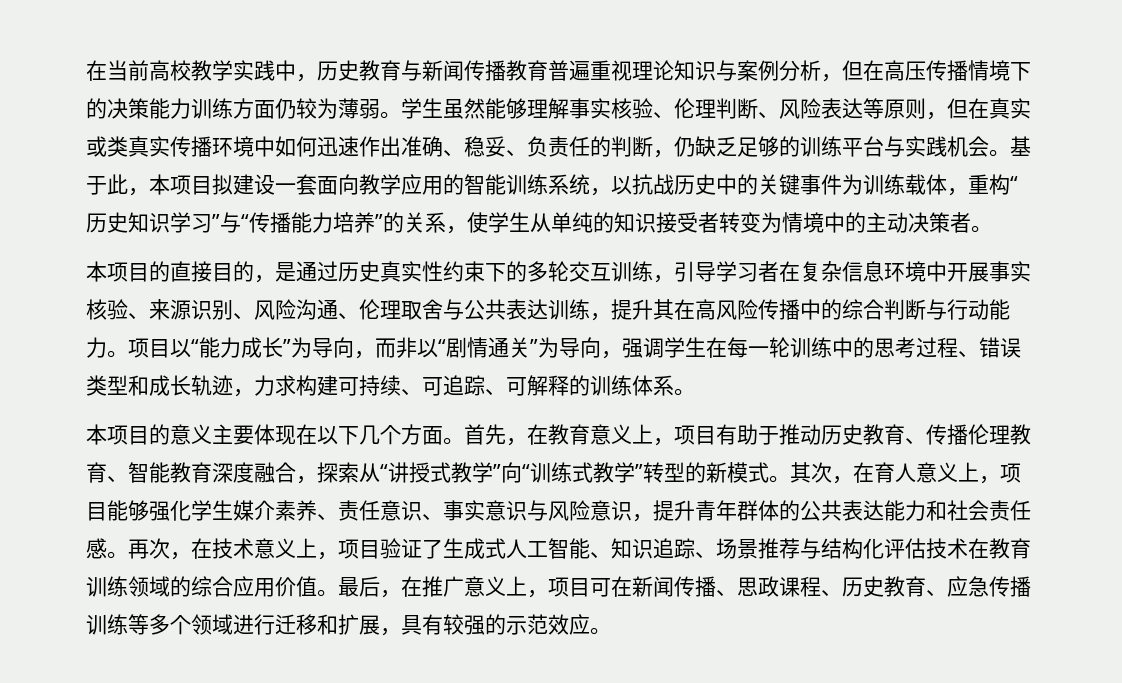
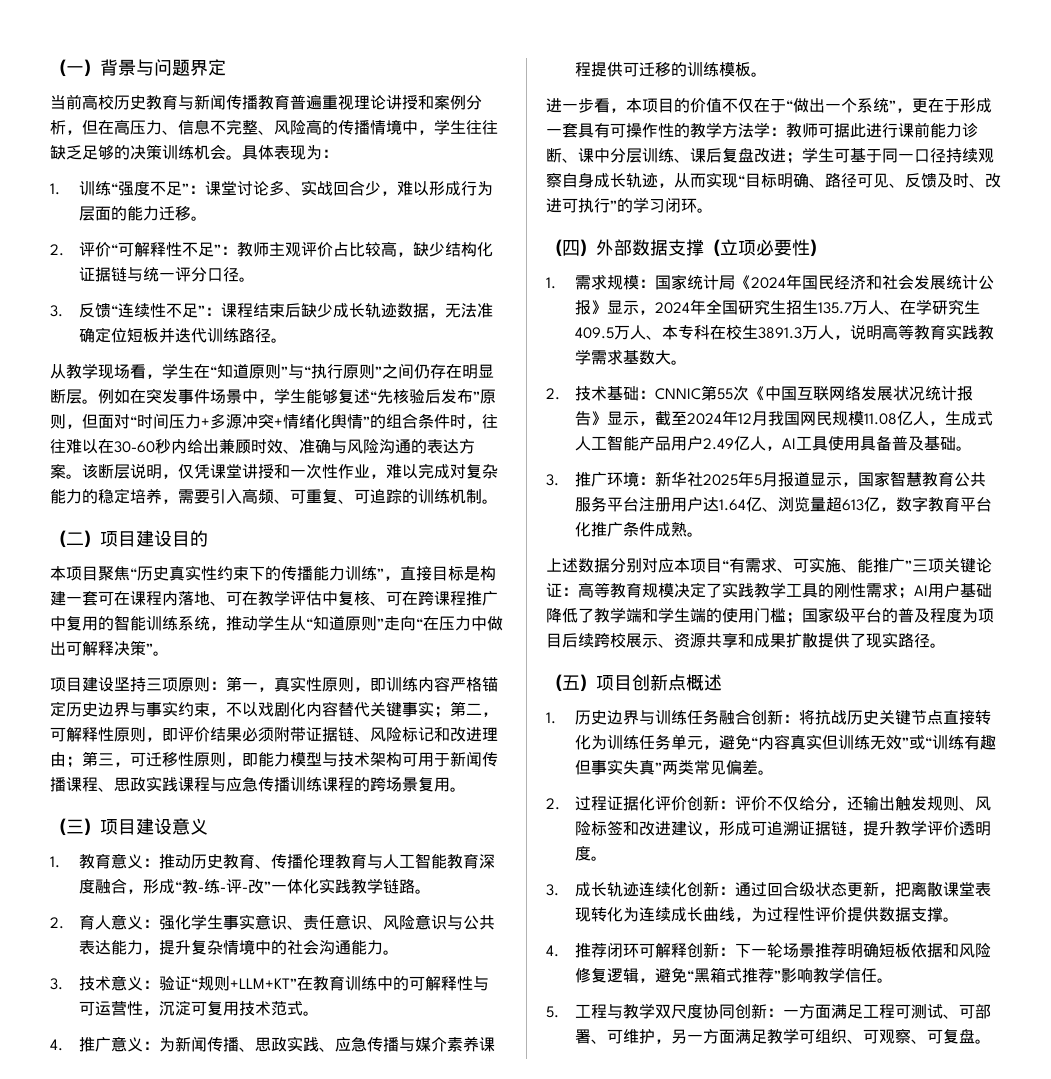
- 在当前高校教学实践中，历史教育与新闻传播教育普遍重视理论知识与案例分析，但在高压传播情境下的决策能力训练方面仍较为薄弱。学生虽然能够理解事实核验、伦理判断、风险表达等原则，但在真实或类真实传播环境中如何迅速作出准确、稳妥、负责任的判断，仍缺乏足够的训练平台与实践机会。基于此，本项目拟建设一套面向教学应用的智能训练系统，以抗战历史中的关键事件为训练载体，重构“历史知识学习”与“传播能力培养”的关系，使学生从单纯的知识接受者转变为情境中的主动决策者。
- 本项目的直接目的，是通过历史真实性约束下的多轮交互训练，引导学习者在复杂信息环境中开展事实核验、来源识别、风险沟通、伦理取舍与公共表达训练，提升其在高风险传播中的综合判断与行动能力。项目以“能力成长”为导向，而非以“剧情通关”为导向，强调学生在每一轮训练中的思考过程、错误类型和成长轨迹，力求构建可持续、可追踪、可解释的训练体系。
- 本项目的意义主要体现在以下几个方面。首先，在教育意义上，项目有助于推动历史教育、传播伦理教育、智能教育深度融合，探索从“讲授式教学”向“训练式教学”转型的新模式。其次，在育人意义上，项目能够强化学生媒介素养、责任意识、事实意识与风险意识，提升青年群体的公共表达能力和社会责任感。再次，在技术意义上，项目验证了生成式人工智能、知识追踪、场景推荐与结构化评估技术在教育训练领域的综合应用价值。最后，在推广意义上，项目可在新闻传播、思政课程、历史教育、应急传播训练等多个领域进行迁移和扩展，具有较强的示范效应。
+ （一）背景与问题界定
+ 当前高校历史教育与新闻传播教育普遍重视理论讲授和案例分析，但在高压力、信息不完整、风险高的传播情境中，学生往往缺乏足够的决策训练机会。具体表现为：
+ 1.训练“强度不足”：课堂讨论多、实战回合少，难以形成行为层面的能力迁移。
+ 2.评价“可解释性不足”：教师主观评价占比较高，缺少结构化证据链与统一评分口径。
+ 3.反馈“连续性不足”：课程结束后缺少成长轨迹数据，无法准确定位短板并迭代训练路径。
+ 从教学现场看，学生在“知道原则”与“执行原则”之间仍存在明显断层。例如在突发事件场景中，学生能够复述“先核验后发布”原则，但面对“时间压力+多源冲突+情绪化舆情”的组合条件时，往往难以在30-60秒内给出兼顾时效、准确与风险沟通的表达方案。该断层说明，仅凭课堂讲授和一次性作业，难以完成对复杂能力的稳定培养，需要引入高频、可重复、可追踪的训练机制。
+ （二）项目建设目的
+ 本项目聚焦“历史真实性约束下的传播能力训练”，直接目标是构建一套可在课程内落地、可在教学评估中复核、可在跨课程推广中复用的智能训练系统，推动学生从“知道原则”走向“在压力中做出可解释决策”。
+ 项目建设坚持三项原则：第一，真实性原则，即训练内容严格锚定历史边界与事实约束，不以戏剧化内容替代关键事实；第二，可解释性原则，即评价结果必须附带证据链、风险标记和改进理由；第三，可迁移性原则，即能力模型与技术架构可用于新闻传播课程、思政实践课程与应急传播训练课程的跨场景复用。
+ （三）项目建设意义
+ 1.教育意义：推动历史教育、传播伦理教育与人工智能教育深度融合，形成“教-练-评-改”一体化实践教学链路。
+ 2.育人意义：强化学生事实意识、责任意识、风险意识与公共表达能力，提升复杂情境中的社会沟通能力。
+ 3.技术意义：验证“规则+LLM+KT”在教育训练中的可解释性与可运营性，沉淀可复用技术范式。
+ 4.推广意义：为新闻传播、思政实践、应急传播与媒介素养课程提供可迁移的训练模板。
+ 进一步看，本项目的价值不仅在于“做出一个系统”，更在于形成一套具有可操作性的教学方法学：教师可据此进行课前能力诊断、课中分层训练、课后复盘改进；学生可基于同一口径持续观察自身成长轨迹，从而实现“目标明确、路径可见、反馈及时、改进可执行”的学习闭环。
+ （四）外部数据支撑（立项必要性）
+ 1.需求规模：国家统计局《2024年国民经济和社会发展统计公报》显示，2024年全国研究生招生135.7万人、在学研究生409.5万人、本专科在校生3891.3万人，说明高等教育实践教学需求基数大。
+ 2.技术基础：CNNIC第55次《中国互联网络发展状况统计报告》显示，截至2024年12月我国网民规模11.08亿人，生成式人工智能产品用户2.49亿人，AI工具使用具备普及基础。
+ 3.推广环境：新华社2025年5月报道显示，国家智慧教育公共服务平台注册用户达1.64亿、浏览量超613亿，数字教育平台化推广条件成熟。
+ 上述数据分别对应本项目“有需求、可实施、能推广”三项关键论证：高等教育规模决定了实践教学工具的刚性需求；AI用户基础降低了教学端和学生端的使用门槛；国家级平台的普及程度为项目后续跨校展示、资源共享和成果扩散提供了现实路径。
+ （五）项目创新点概述
+ 1.历史边界与训练任务融合创新：将抗战历史关键节点直接转化为训练任务单元，避免“内容真实但训练无效”或“训练有趣但事实失真”两类常见偏差。
+ 2.过程证据化评价创新：评价不仅给分，还输出触发规则、风险标签和改进建议，形成可追溯证据链，提升教学评价透明度。
+ 3.成长轨迹连续化创新：通过回合级状态更新，把离散课堂表现转化为连续成长曲线，为过程性评价提供数据支撑。
+ 4.推荐闭环可解释创新：下一轮场景推荐明确短板依据和风险修复逻辑，避免“黑箱式推荐”影响教学信任。
+ 5.工程与教学双尺度协同创新：一方面满足工程可测试、可部署、可维护，另一方面满足教学可组织、可观察、可复盘。

